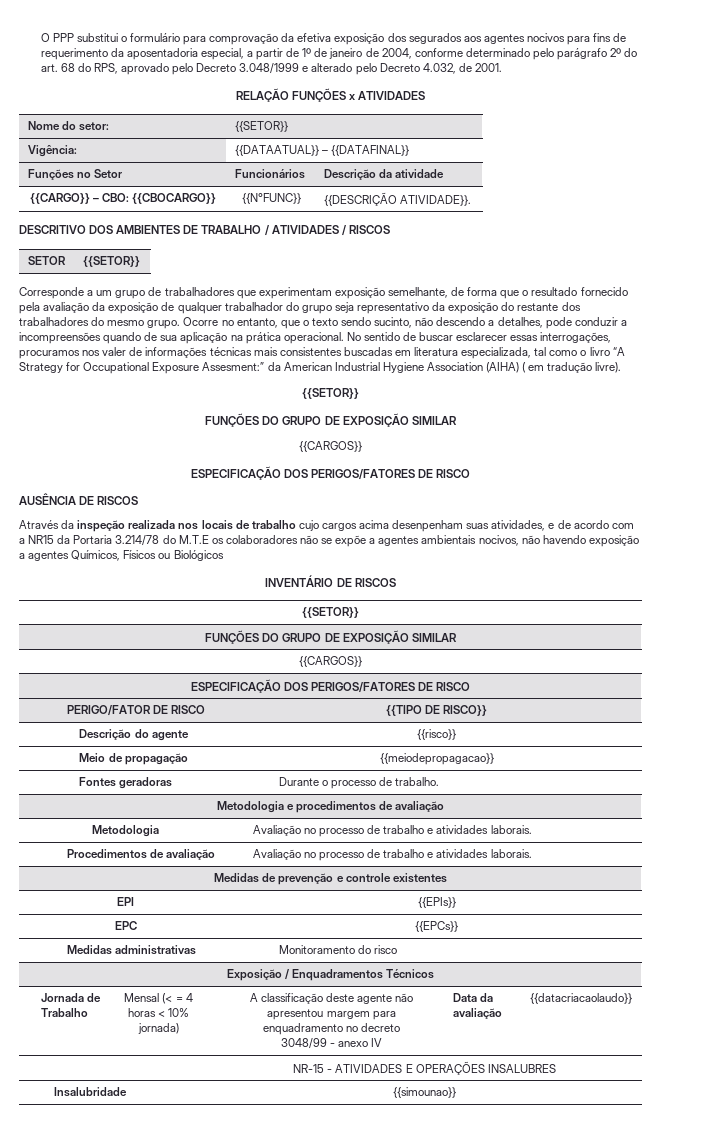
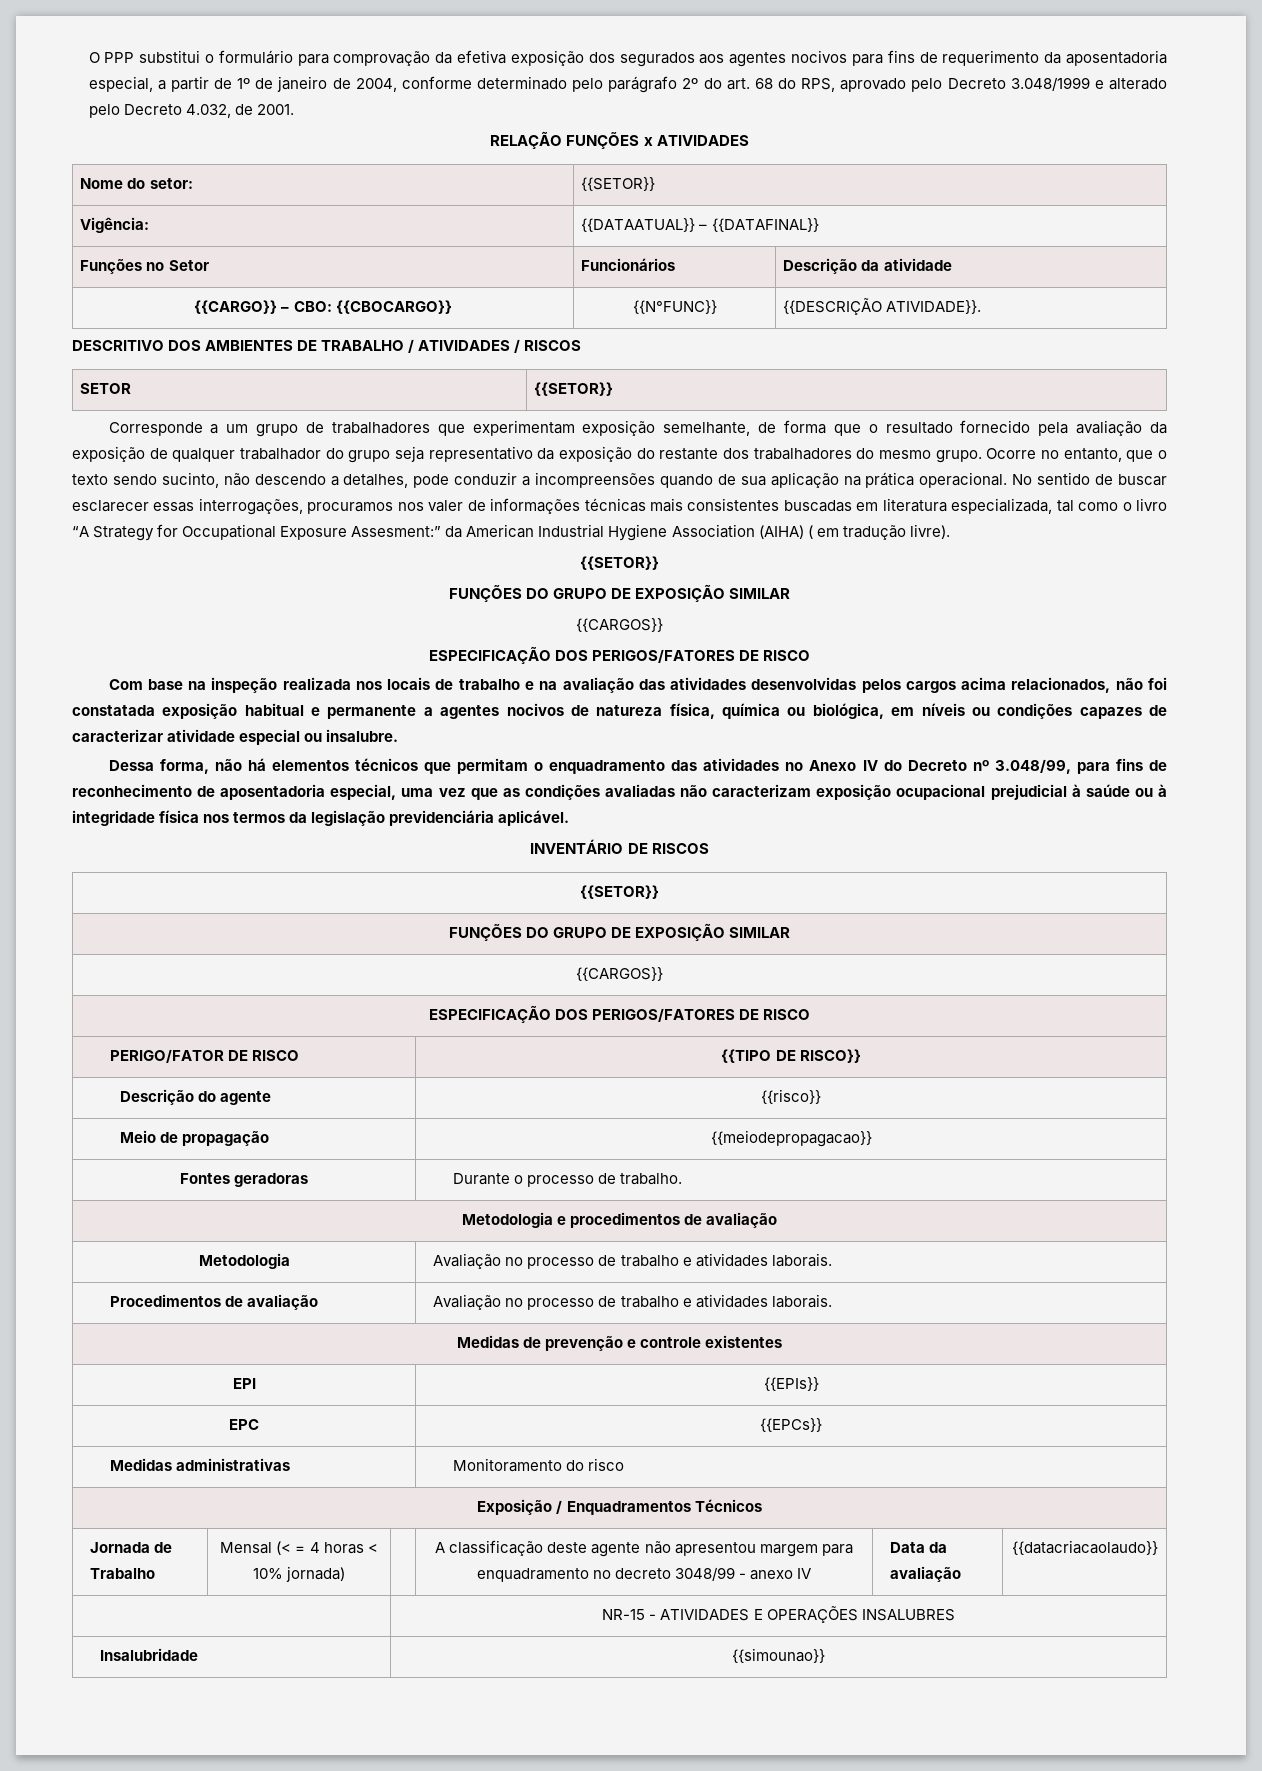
- AUSÊNCIA DE RISCOS
- Através da inspeção realizada nos locais de trabalho cujo cargos acima desenpenham suas atividades, e de acordo com a NR15 da Portaria 3.214/78 do M.T.E os colaboradores não se expõe a agentes ambientais nocivos, não havendo exposição a agentes Químicos, Físicos ou Biológicos
+ Com base na inspeção realizada nos locais de trabalho e na avaliação das atividades desenvolvidas pelos cargos acima relacionados, não foi constatada exposição habitual e permanente a agentes nocivos de natureza física, química ou biológica, em níveis ou condições capazes de caracterizar atividade especial ou insalubre.
+ Dessa forma, não há elementos técnicos que permitam o enquadramento das atividades no Anexo IV do Decreto nº 3.048/99, para fins de reconhecimento de aposentadoria especial, uma vez que as condições avaliadas não caracterizam exposição ocupacional prejudicial à saúde ou à integridade física nos termos da legislação previdenciária aplicável.

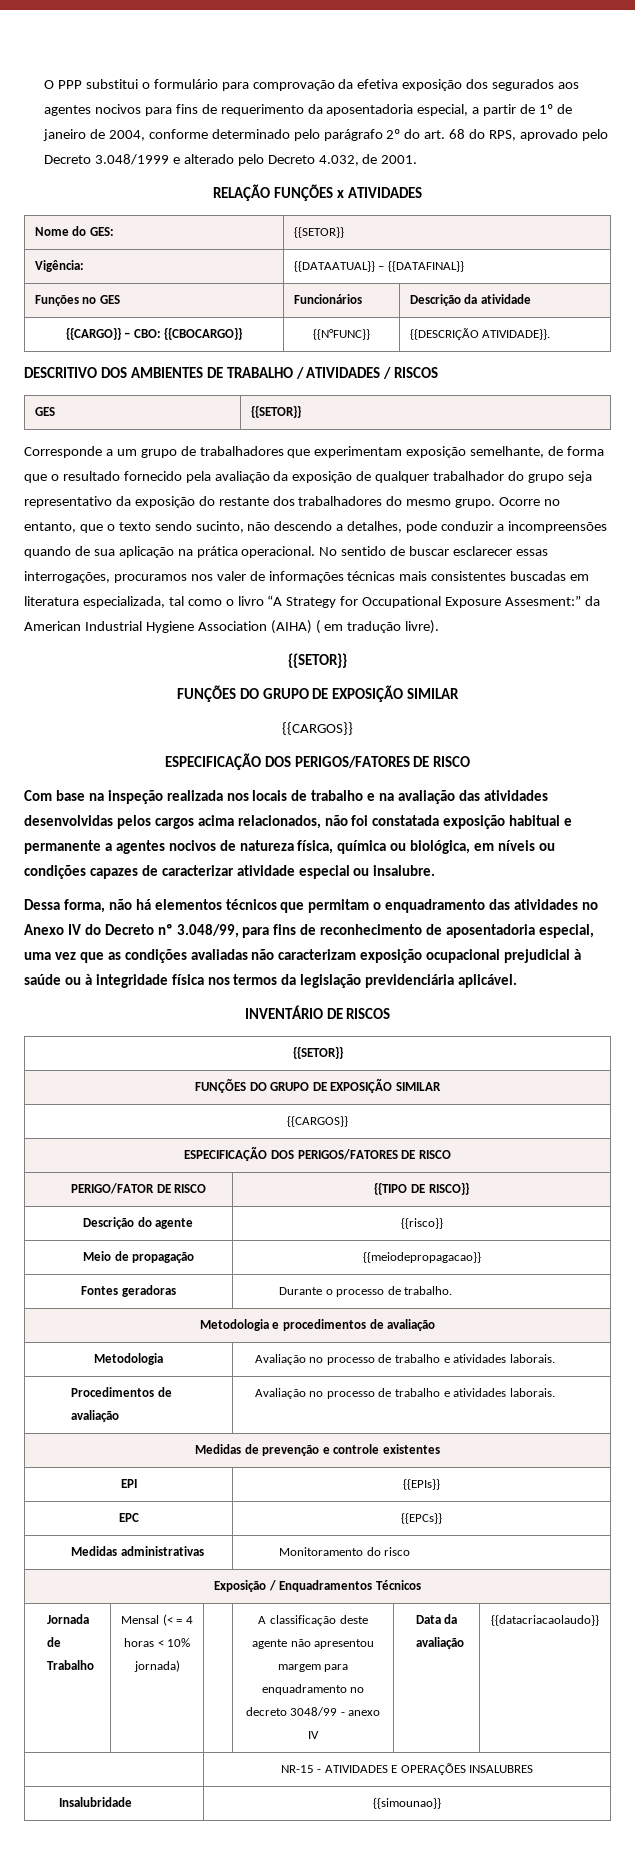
- Nome do setor: | {{SETOR}}
+ Nome do GES: | {{SETOR}}
- Funções no Setor | Funcionários | Descrição da atividade
+ Funções no GES | Funcionários | Descrição da atividade
- SETOR | {{SETOR}}
+ GES | {{SETOR}}

